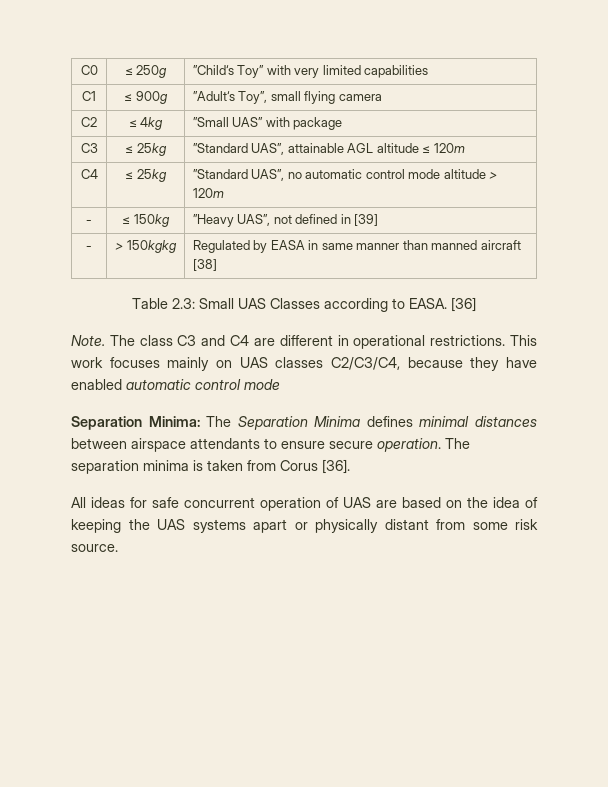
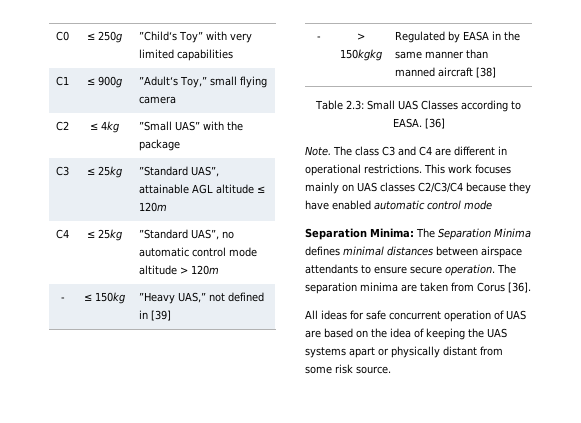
- C1 | ≤ 900g | ”Adult‘s Toy”, small flying camera
+ C1 | ≤ 900g | ”Adult‘s Toy,” small flying camera
- C2 | ≤ 4kg | ”Small UAS” with package
+ C2 | ≤ 4kg | ”Small UAS” with the package
- - | ≤ 150kg | ”Heavy UAS”, not defined in [39]
+ - | ≤ 150kg | ”Heavy UAS,” not defined in [39]
- - | > 150kgkg | Regulated by EASA in same manner than manned aircraft [38]
+ - | > 150kgkg | Regulated by EASA in the same manner than manned aircraft [38]
- This work focuses mainly on UAS classes C2/C3/C4, because they have enabled automatic control mode
+ This work focuses mainly on UAS classes C2/C3/C4 because they have enabled automatic control mode
- The separation minima is taken from Corus [36].
+ The separation minima are taken from Corus [36].

